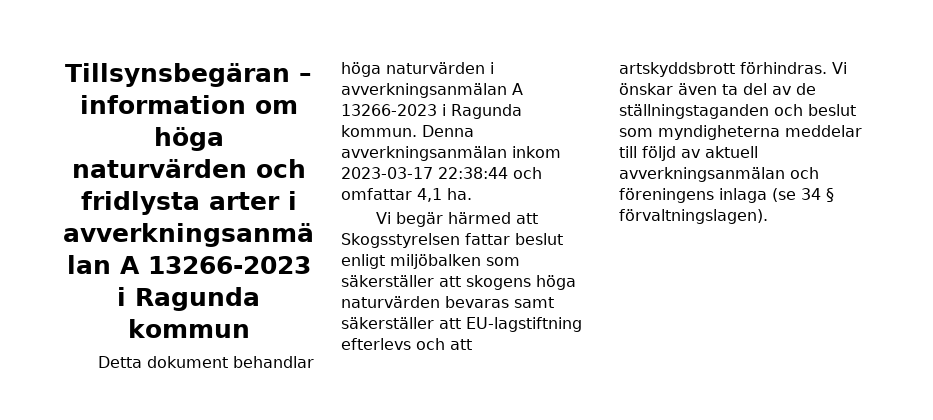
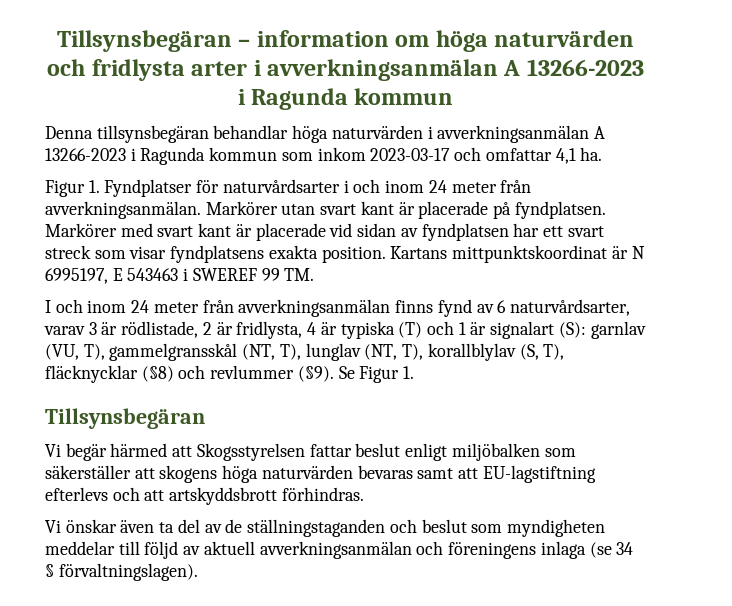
- Detta dokument behandlar höga naturvärden i avverkningsanmälan A 13266-2023 i Ragunda kommun. Denna avverkningsanmälan inkom 2023-03-17 22:38:44 och omfattar 4,1 ha.
+ Denna tillsynsbegäran behandlar höga naturvärden i avverkningsanmälan A 13266-2023 i Ragunda kommun som inkom 2023-03-17 och omfattar 4,1 ha.
+ Figur 1. Fyndplatser för naturvårdsarter i och inom 24 meter från avverkningsanmälan. Markörer utan svart kant är placerade på fyndplatsen. Markörer med svart kant är placerade vid sidan av fyndplatsen har ett svart streck som visar fyndplatsens exakta position. Kartans mittpunktskoordinat är N 6995197, E 543463 i SWEREF 99 TM.
+ I och inom 24 meter från avverkningsanmälan finns fynd av 6 naturvårdsarter, varav 3 är rödlistade, 2 är fridlysta, 4 är typiska (T) och 1 är signalart (S): garnlav (VU, T), gammelgransskål (NT, T), lunglav (NT, T), korallblylav (S, T), fläcknycklar (§8) och revlummer (§9). Se Figur 1.
+ Tillsynsbegäran
- Vi begär härmed att Skogsstyrelsen fattar beslut enligt miljöbalken som säkerställer att skogens höga naturvärden bevaras samt säkerställer att EU-lagstiftning efterlevs och att artskyddsbrott förhindras. Vi önskar även ta del av de ställningstaganden och beslut som myndigheterna meddelar till följd av aktuell avverkningsanmälan och föreningens inlaga (se 34 § förvaltningslagen).
+ Vi begär härmed att Skogsstyrelsen fattar beslut enligt miljöbalken som säkerställer att skogens höga naturvärden bevaras samt att EU-lagstiftning efterlevs och att artskyddsbrott förhindras.
+ Vi önskar även ta del av de ställningstaganden och beslut som myndigheten meddelar till följd av aktuell avverkningsanmälan och föreningens inlaga (se 34 § förvaltningslagen).

